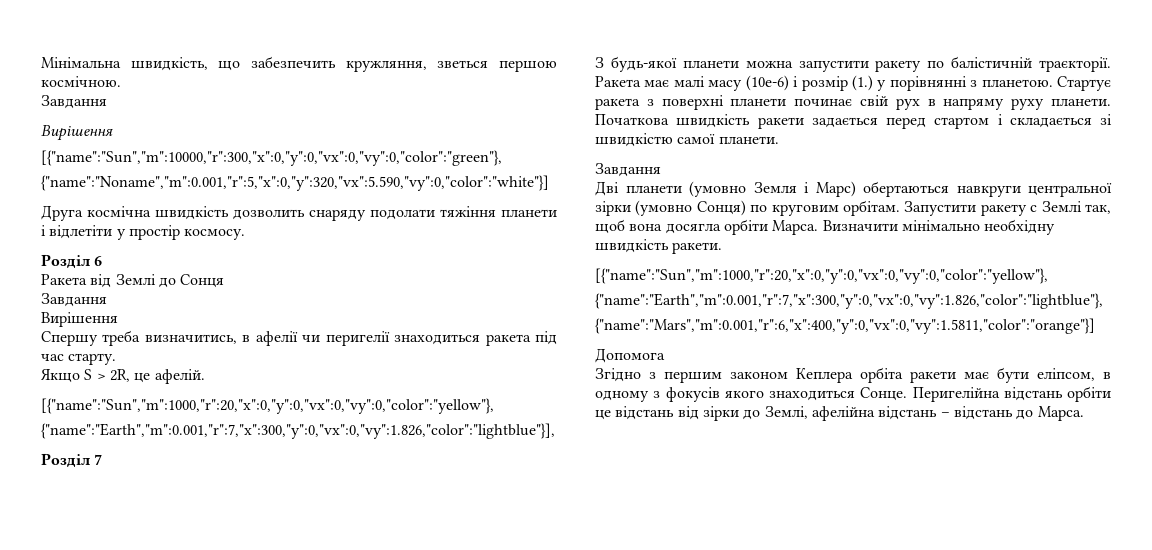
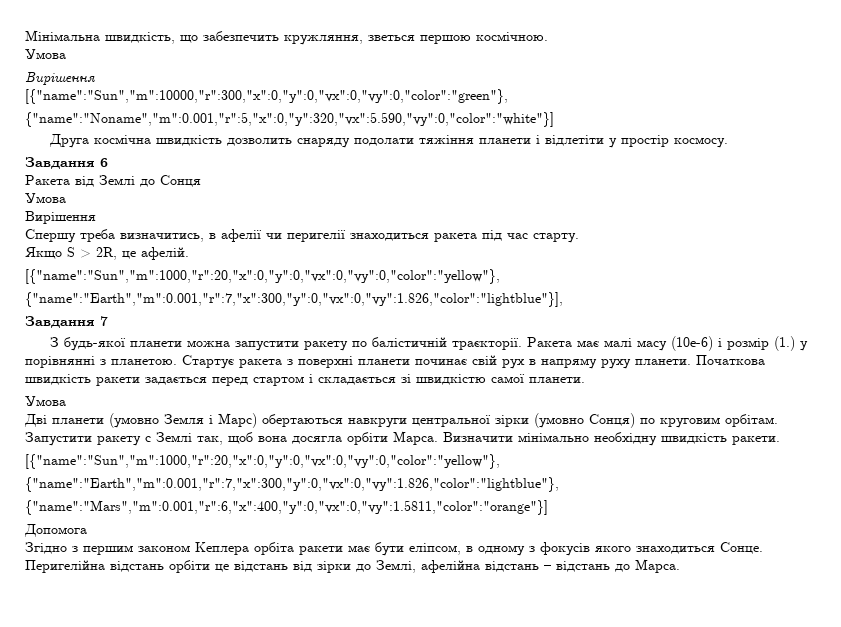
  Мінімальна швидкість, що забезпечить кружляння, зветься першою космічною.
- Завдання
+ Умова
- Розділ 6
+ Завдання 6
  Ракета від Землі до Сонця
- Завдання
+ Умова
- Розділ 7
+ Завдання 7
  Початкова швидкість ракети задається перед стартом і складається зі швидкістю самої планети.
- Завдання
+ Умова

